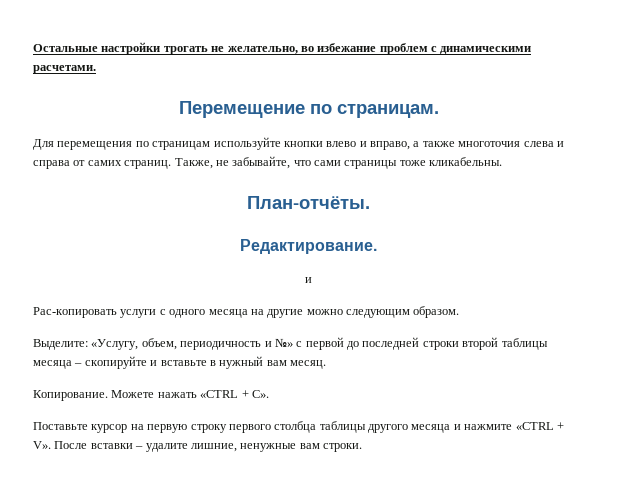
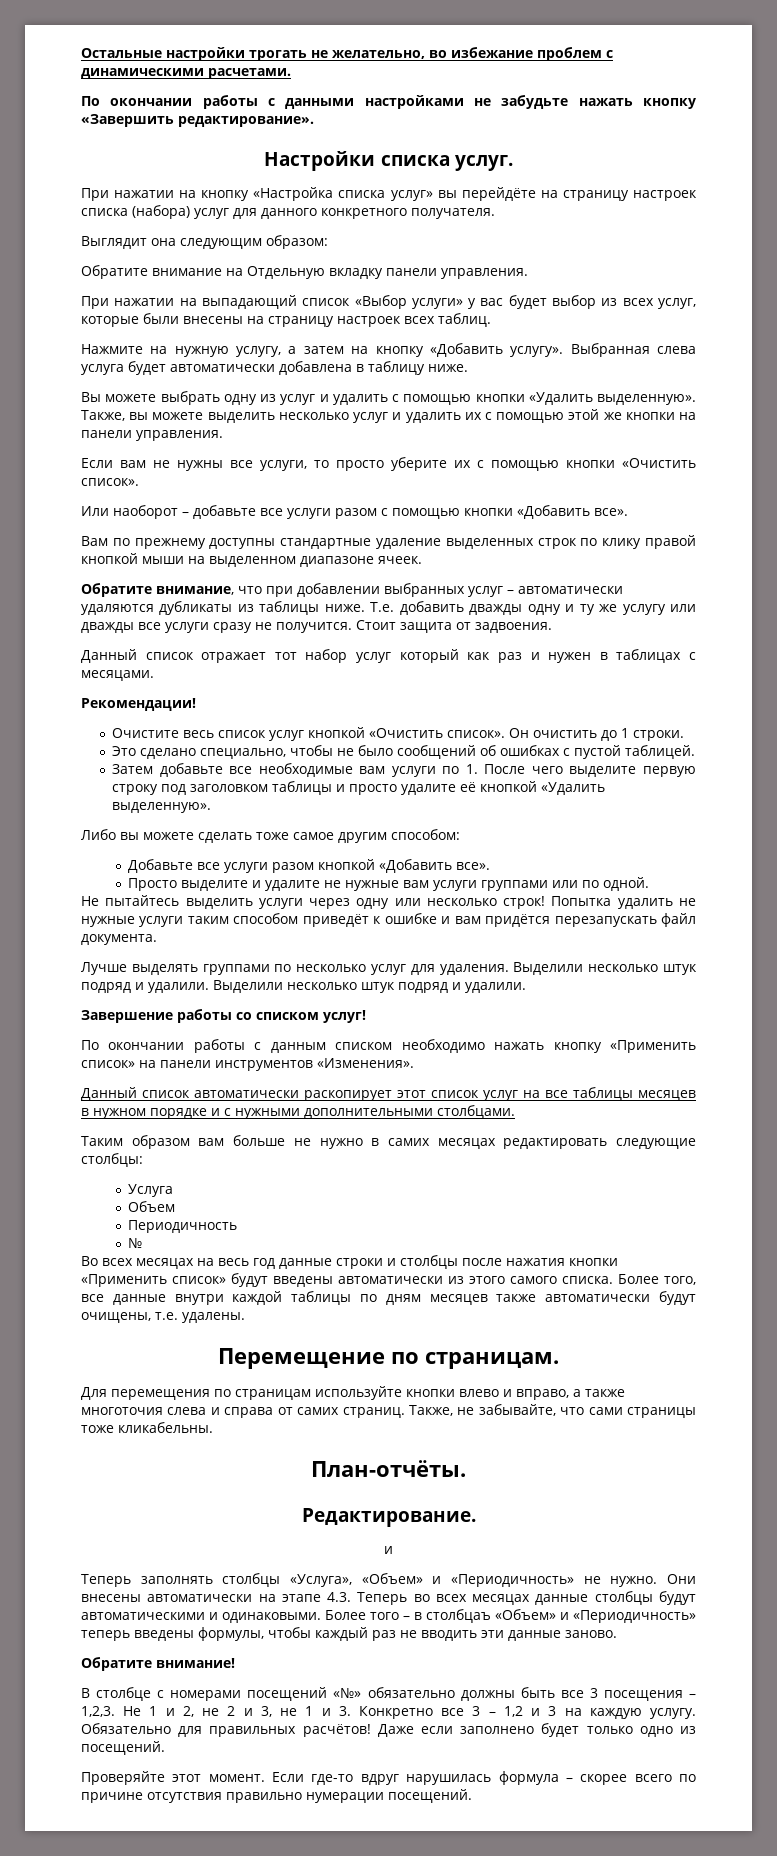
+ По окончании работы с данными настройками не забудьте нажать кнопку «Завершить редактирование».
+ Настройки списка услуг.
+ При нажатии на кнопку «Настройка списка услуг» вы перейдёте на страницу настроек списка (набора) услуг для данного конкретного получателя.
+ Выглядит она следующим образом:
+ Обратите внимание на Отдельную вкладку панели управления.
+ При нажатии на выпадающий список «Выбор услуги» у вас будет выбор из всех услуг, которые были внесены на страницу настроек всех таблиц.
+ Нажмите на нужную услугу, а затем на кнопку «Добавить услугу». Выбранная слева услуга будет автоматически добавлена в таблицу ниже.
+ Вы можете выбрать одну из услуг и удалить с помощью кнопки «Удалить выделенную». Также, вы можете выделить несколько услуг и удалить их с помощью этой же кнопки на панели управления.
+ Если вам не нужны все услуги, то просто уберите их с помощью кнопки «Очистить список».
+ Или наоборот – добавьте все услуги разом с помощью кнопки «Добавить все».
+ Вам по прежнему доступны стандартные удаление выделенных строк по клику правой кнопкой мыши на выделенном диапазоне ячеек.
+ Обратите внимание, что при добавлении выбранных услуг – автоматически удаляются дубликаты из таблицы ниже. Т.е. добавить дважды одну и ту же услугу или дважды все услуги сразу не получится. Стоит защита от задвоения.
+ Данный список отражает тот набор услуг который как раз и нужен в таблицах с месяцами.
+ Рекомендации!
+ Очистите весь список услуг кнопкой «Очистить список». Он очистить до 1 строки.
+ Это сделано специально, чтобы не было сообщений об ошибках с пустой таблицей.
+ Затем добавьте все необходимые вам услуги по 1. После чего выделите первую строку под заголовком таблицы и просто удалите её кнопкой «Удалить выделенную».
+ Либо вы можете сделать тоже самое другим способом:
+ Добавьте все услуги разом кнопкой «Добавить все».
+ Просто выделите и удалите не нужные вам услуги группами или по одной.
+ Не пытайтесь выделить услуги через одну или несколько строк! Попытка удалить не нужные услуги таким способом приведёт к ошибке и вам придётся перезапускать файл документа.
+ Лучше выделять группами по несколько услуг для удаления. Выделили несколько штук подряд и удалили. Выделили несколько штук подряд и удалили.
+ Завершение работы со списком услуг!
+ По окончании работы с данным списком необходимо нажать кнопку «Применить список» на панели инструментов «Изменения».
+ Данный список автоматически раскопирует этот список услуг на все таблицы месяцев в нужном порядке и с нужными дополнительными столбцами.
+ Таким образом вам больше не нужно в самих месяцах редактировать следующие столбцы:
+ Услуга
+ Объем
+ Периодичность
+ №
+ Во всех месяцах на весь год данные строки и столбцы после нажатия кнопки «Применить список» будут введены автоматически из этого самого списка. Более того, все данные внутри каждой таблицы по дням месяцев также автоматически будут очищены, т.е. удалены.
- Рас-копировать услуги с одного месяца на другие можно следующим образом.
- Выделите: «Услугу, объем, периодичность и №» с первой до последней строки второй таблицы месяца – скопируйте и вставьте в нужный вам месяц.
- Копирование. Можете нажать «CTRL + C».
- Поставьте курсор на первую строку первого столбца таблицы другого месяца и нажмите «CTRL + V». После вставки – удалите лишние, ненужные вам строки.
+ Теперь заполнять столбцы «Услуга», «Объем» и «Периодичность» не нужно. Они внесены автоматически на этапе 4.3. Теперь во всех месяцах данные столбцы будут автоматическими и одинаковыми. Более того – в столбцаъ «Объем» и «Периодичность» теперь введены формулы, чтобы каждый раз не вводить эти данные заново.
+ Обратите внимание!
+ В столбце с номерами посещений «№» обязательно должны быть все 3 посещения – 1,2,3. Не 1 и 2, не 2 и 3, не 1 и 3. Конкретно все 3 – 1,2 и 3 на каждую услугу. Обязательно для правильных расчётов! Даже если заполнено будет только одно из посещений.
+ Проверяйте этот момент. Если где-то вдруг нарушилась формула – скорее всего по причине отсутствия правильно нумерации посещений.

